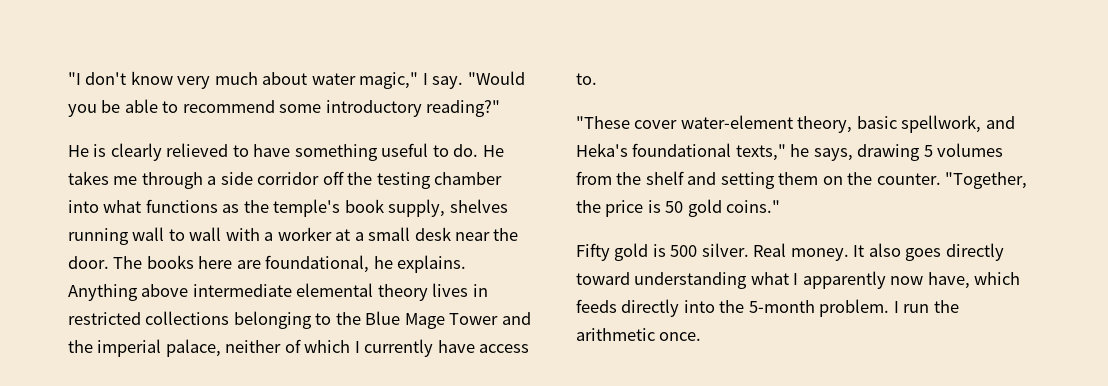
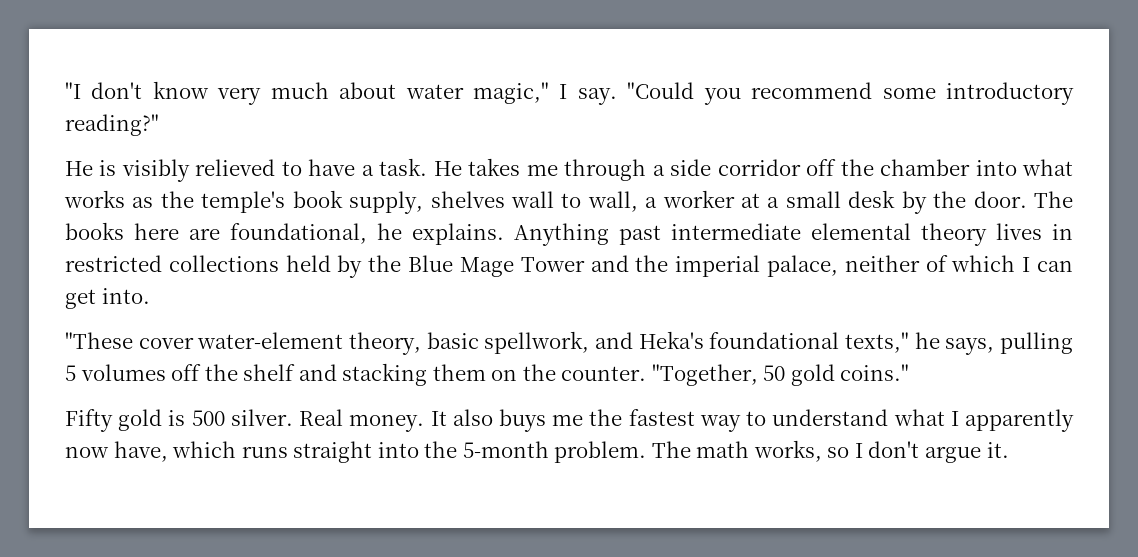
- "Would you be able to recommend some introductory reading?"
+ "Could you recommend some introductory reading?"
- He is clearly relieved to have something useful to do.
+ He is visibly relieved to have a task.
- He takes me through a side corridor off the testing chamber into what functions as the temple's book supply, shelves running wall to wall with a worker at a small desk near the door.
+ He takes me through a side corridor off the chamber into what works as the temple's book supply, shelves wall to wall, a worker at a small desk by the door.
- Anything above intermediate elemental theory lives in restricted collections belonging to the Blue Mage Tower and the imperial palace, neither of which I currently have access to.
+ Anything past intermediate elemental theory lives in restricted collections held by the Blue Mage Tower and the imperial palace, neither of which I can get into.
- "These cover water-element theory, basic spellwork, and Heka's foundational texts," he says, drawing 5 volumes from the shelf and setting them on the counter.
+ "These cover water-element theory, basic spellwork, and Heka's foundational texts," he says, pulling 5 volumes off the shelf and stacking them on the counter.
- "Together, the price is 50 gold coins."
+ "Together, 50 gold coins."
- It also goes directly toward understanding what I apparently now have, which feeds directly into the 5-month problem.
+ It also buys me the fastest way to understand what I apparently now have, which runs straight into the 5-month problem.
- I run the arithmetic once.
+ The math works, so I don't argue it.

